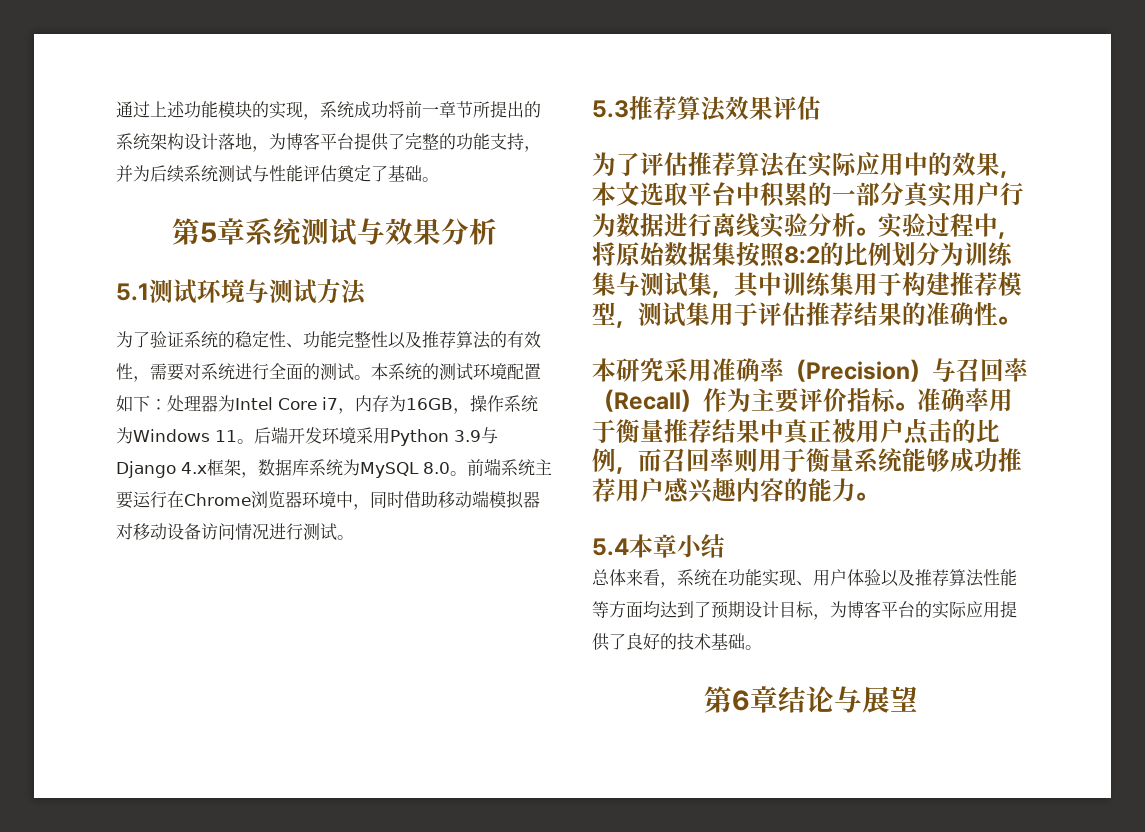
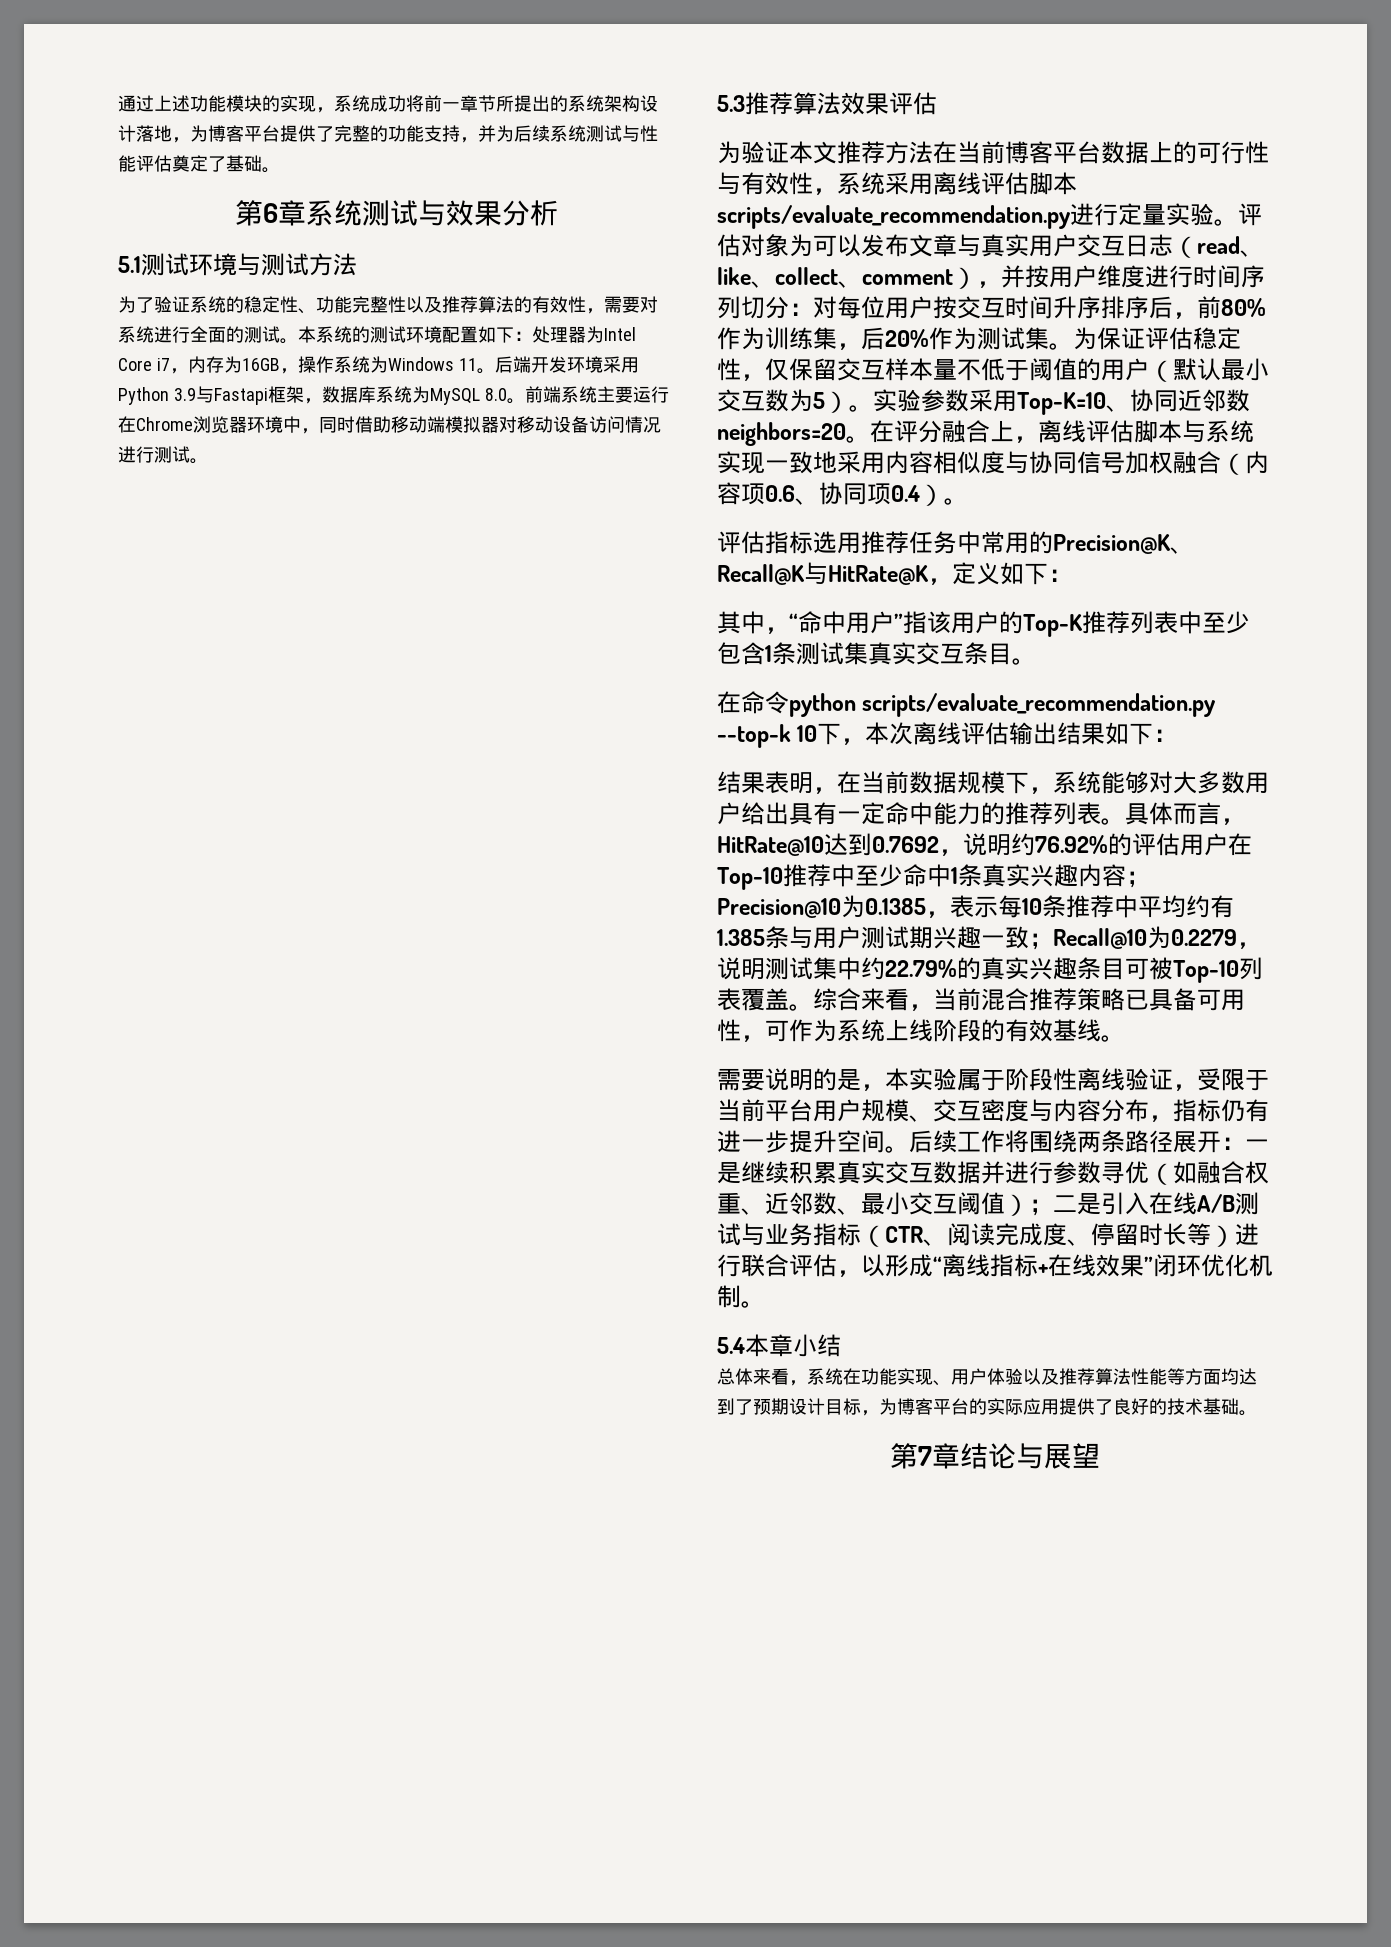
- 第5章系统测试与效果分析
+ 第6章系统测试与效果分析
- 后端开发环境采用Python 3.9与Django 4.x框架，数据库系统为MySQL 8.0。
+ 后端开发环境采用Python 3.9与Fastapi框架，数据库系统为MySQL 8.0。
- 为了评估推荐算法在实际应用中的效果，本文选取平台中积累的一部分真实用户行为数据进行离线实验分析。实验过程中，将原始数据集按照8:2的比例划分为训练集与测试集，其中训练集用于构建推荐模型，测试集用于评估推荐结果的准确性。
- 本研究采用准确率（Precision）与召回率（Recall）作为主要评价指标。准确率用于衡量推荐结果中真正被用户点击的比例，而召回率则用于衡量系统能够成功推荐用户感兴趣内容的能力。
+ 为验证本文推荐方法在当前博客平台数据上的可行性与有效性，系统采用离线评估脚本scripts/evaluate_recommendation.py进行定量实验。评估对象为可以发布文章与真实用户交互日志（read、like、collect、comment），并按用户维度进行时间序列切分：对每位用户按交互时间升序排序后，前80%作为训练集，后20%作为测试集。为保证评估稳定性，仅保留交互样本量不低于阈值的用户（默认最小交互数为5）。实验参数采用Top-K=10、协同近邻数neighbors=20。在评分融合上，离线评估脚本与系统实现一致地采用内容相似度与协同信号加权融合（内容项0.6、协同项0.4）。
+ 评估指标选用推荐任务中常用的Precision@K、Recall@K与HitRate@K，定义如下：
+ 其中，“命中用户”指该用户的Top-K推荐列表中至少包含1条测试集真实交互条目。
+ 在命令python scripts/evaluate_recommendation.py --top-k 10下，本次离线评估输出结果如下：
+ 结果表明，在当前数据规模下，系统能够对大多数用户给出具有一定命中能力的推荐列表。具体而言，HitRate@10达到0.7692，说明约76.92%的评估用户在Top-10推荐中至少命中1条真实兴趣内容；Precision@10为0.1385，表示每10条推荐中平均约有1.385条与用户测试期兴趣一致；Recall@10为0.2279，说明测试集中约22.79%的真实兴趣条目可被Top-10列表覆盖。综合来看，当前混合推荐策略已具备可用性，可作为系统上线阶段的有效基线。
+ 需要说明的是，本实验属于阶段性离线验证，受限于当前平台用户规模、交互密度与内容分布，指标仍有进一步提升空间。后续工作将围绕两条路径展开：一是继续积累真实交互数据并进行参数寻优（如融合权重、近邻数、最小交互阈值）；二是引入在线A/B测试与业务指标（CTR、阅读完成度、停留时长等）进行联合评估，以形成“离线指标+在线效果”闭环优化机制。
- 第6章结论与展望
+ 第7章结论与展望

